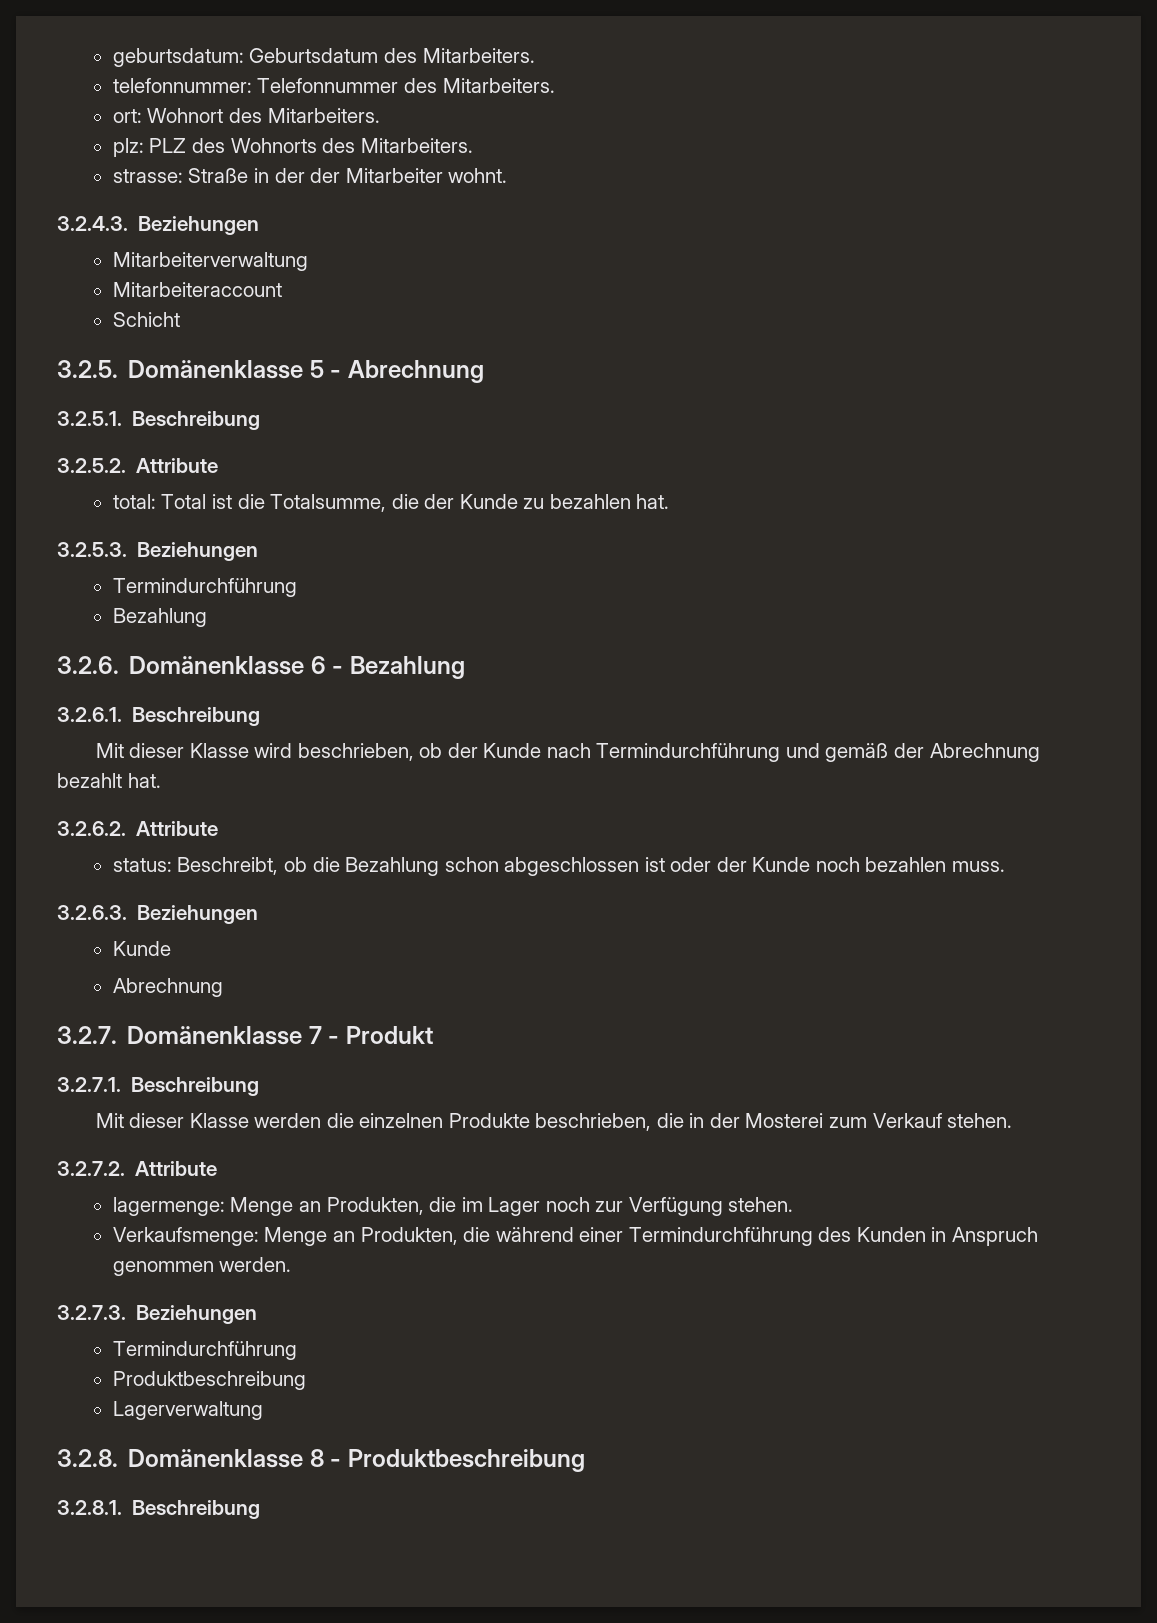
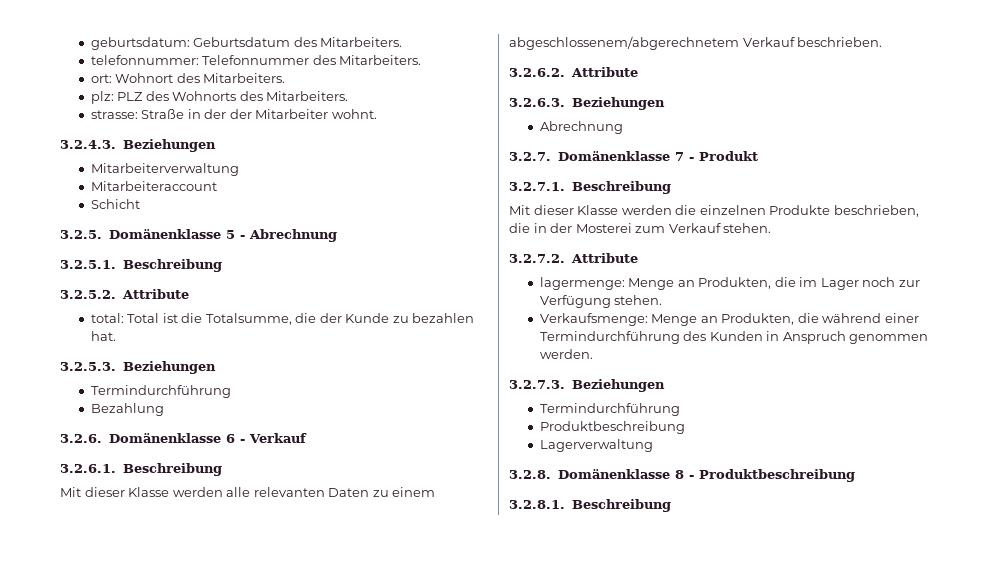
- 3.2.6. Domänenklasse 6 - Bezahlung
+ 3.2.6. Domänenklasse 6 - Verkauf
- Mit dieser Klasse wird beschrieben, ob der Kunde nach Termindurchführung und gemäß der Abrechnung bezahlt hat.
+ Mit dieser Klasse werden alle relevanten Daten zu einem abgeschlossenem/abgerechnetem Verkauf beschrieben.
  3.2.6.2. Attribute
- status: Beschreibt, ob die Bezahlung schon abgeschlossen ist oder der Kunde noch bezahlen muss.
  3.2.6.3. Beziehungen
- Kunde

